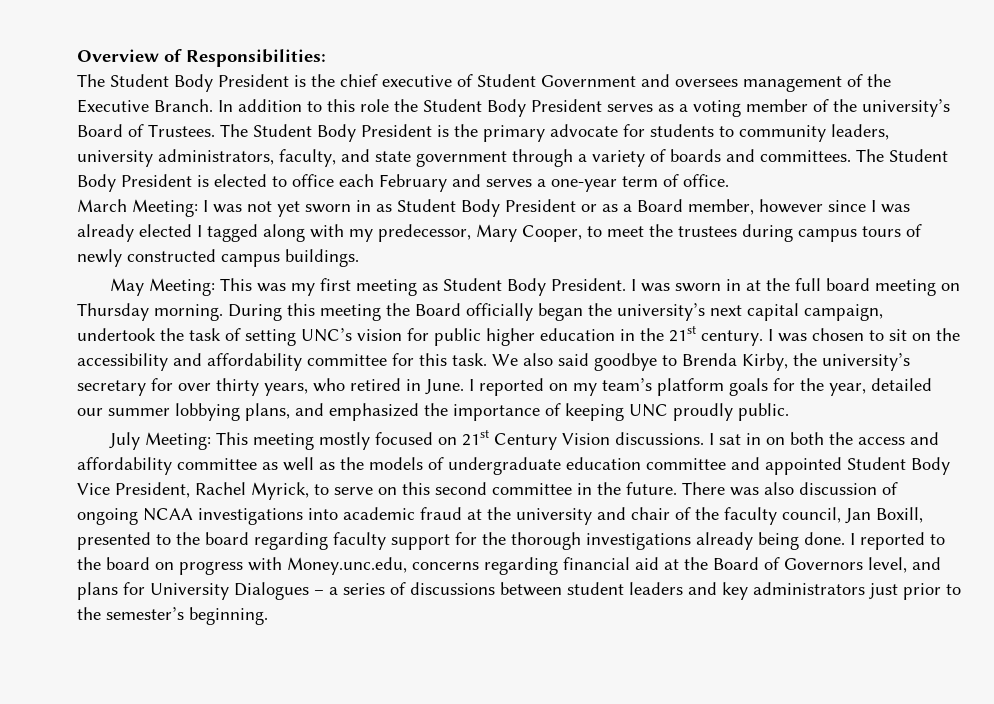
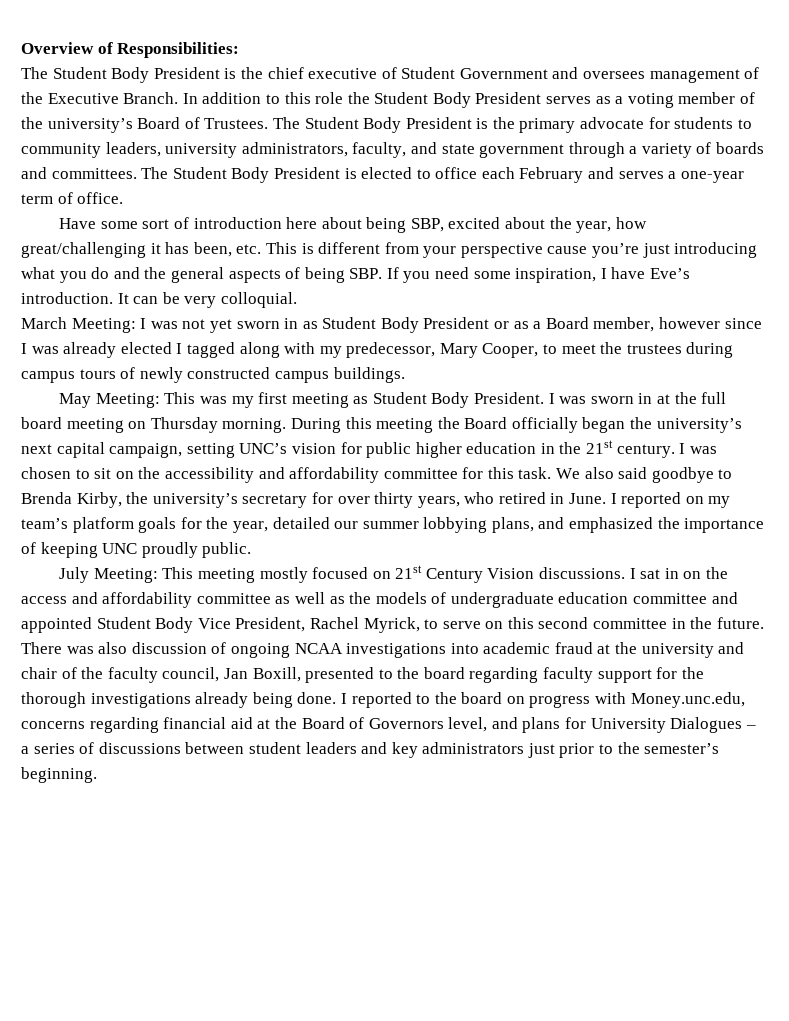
+ Have some sort of introduction here about being SBP, excited about the year, how great/challenging it has been, etc. This is different from your perspective cause you’re just introducing what you do and the general aspects of being SBP. If you need some inspiration, I have Eve’s introduction. It can be very colloquial.
- During this meeting the Board officially began the university’s next capital campaign, undertook the task of setting UNC’s vision for public higher education in the 21st century.
+ During this meeting the Board officially began the university’s next capital campaign, setting UNC’s vision for public higher education in the 21st century.
- I sat in on both the access and affordability committee as well as the models of undergraduate education committee and appointed Student Body Vice President, Rachel Myrick, to serve on this second committee in the future.
+ I sat in on the access and affordability committee as well as the models of undergraduate education committee and appointed Student Body Vice President, Rachel Myrick, to serve on this second committee in the future.

